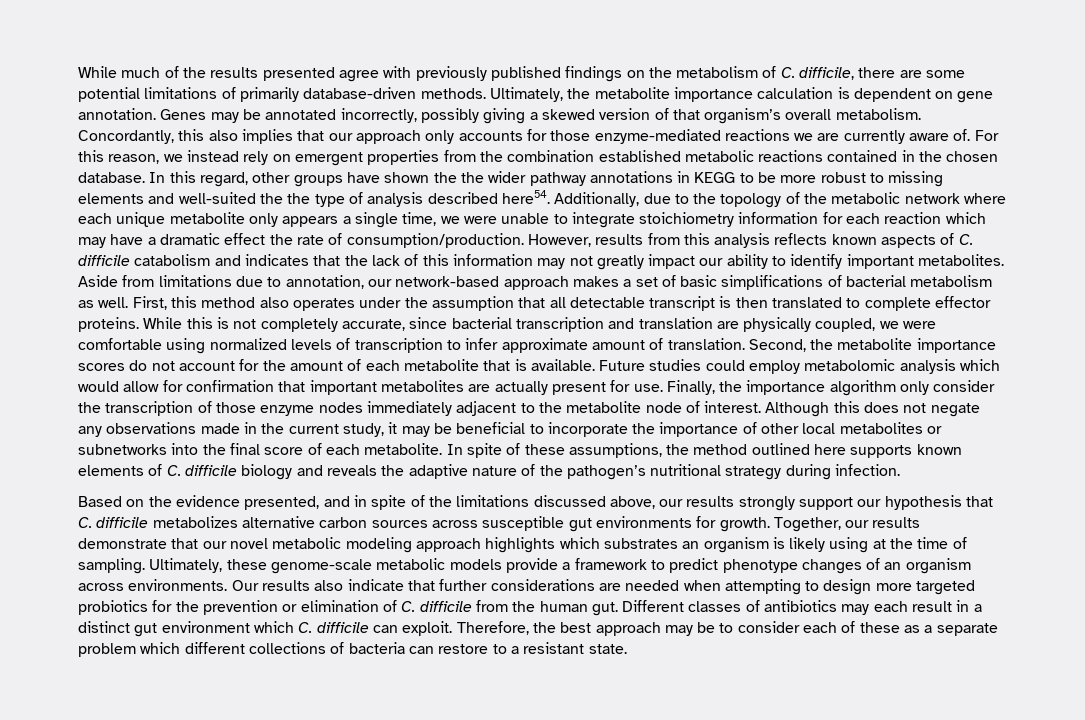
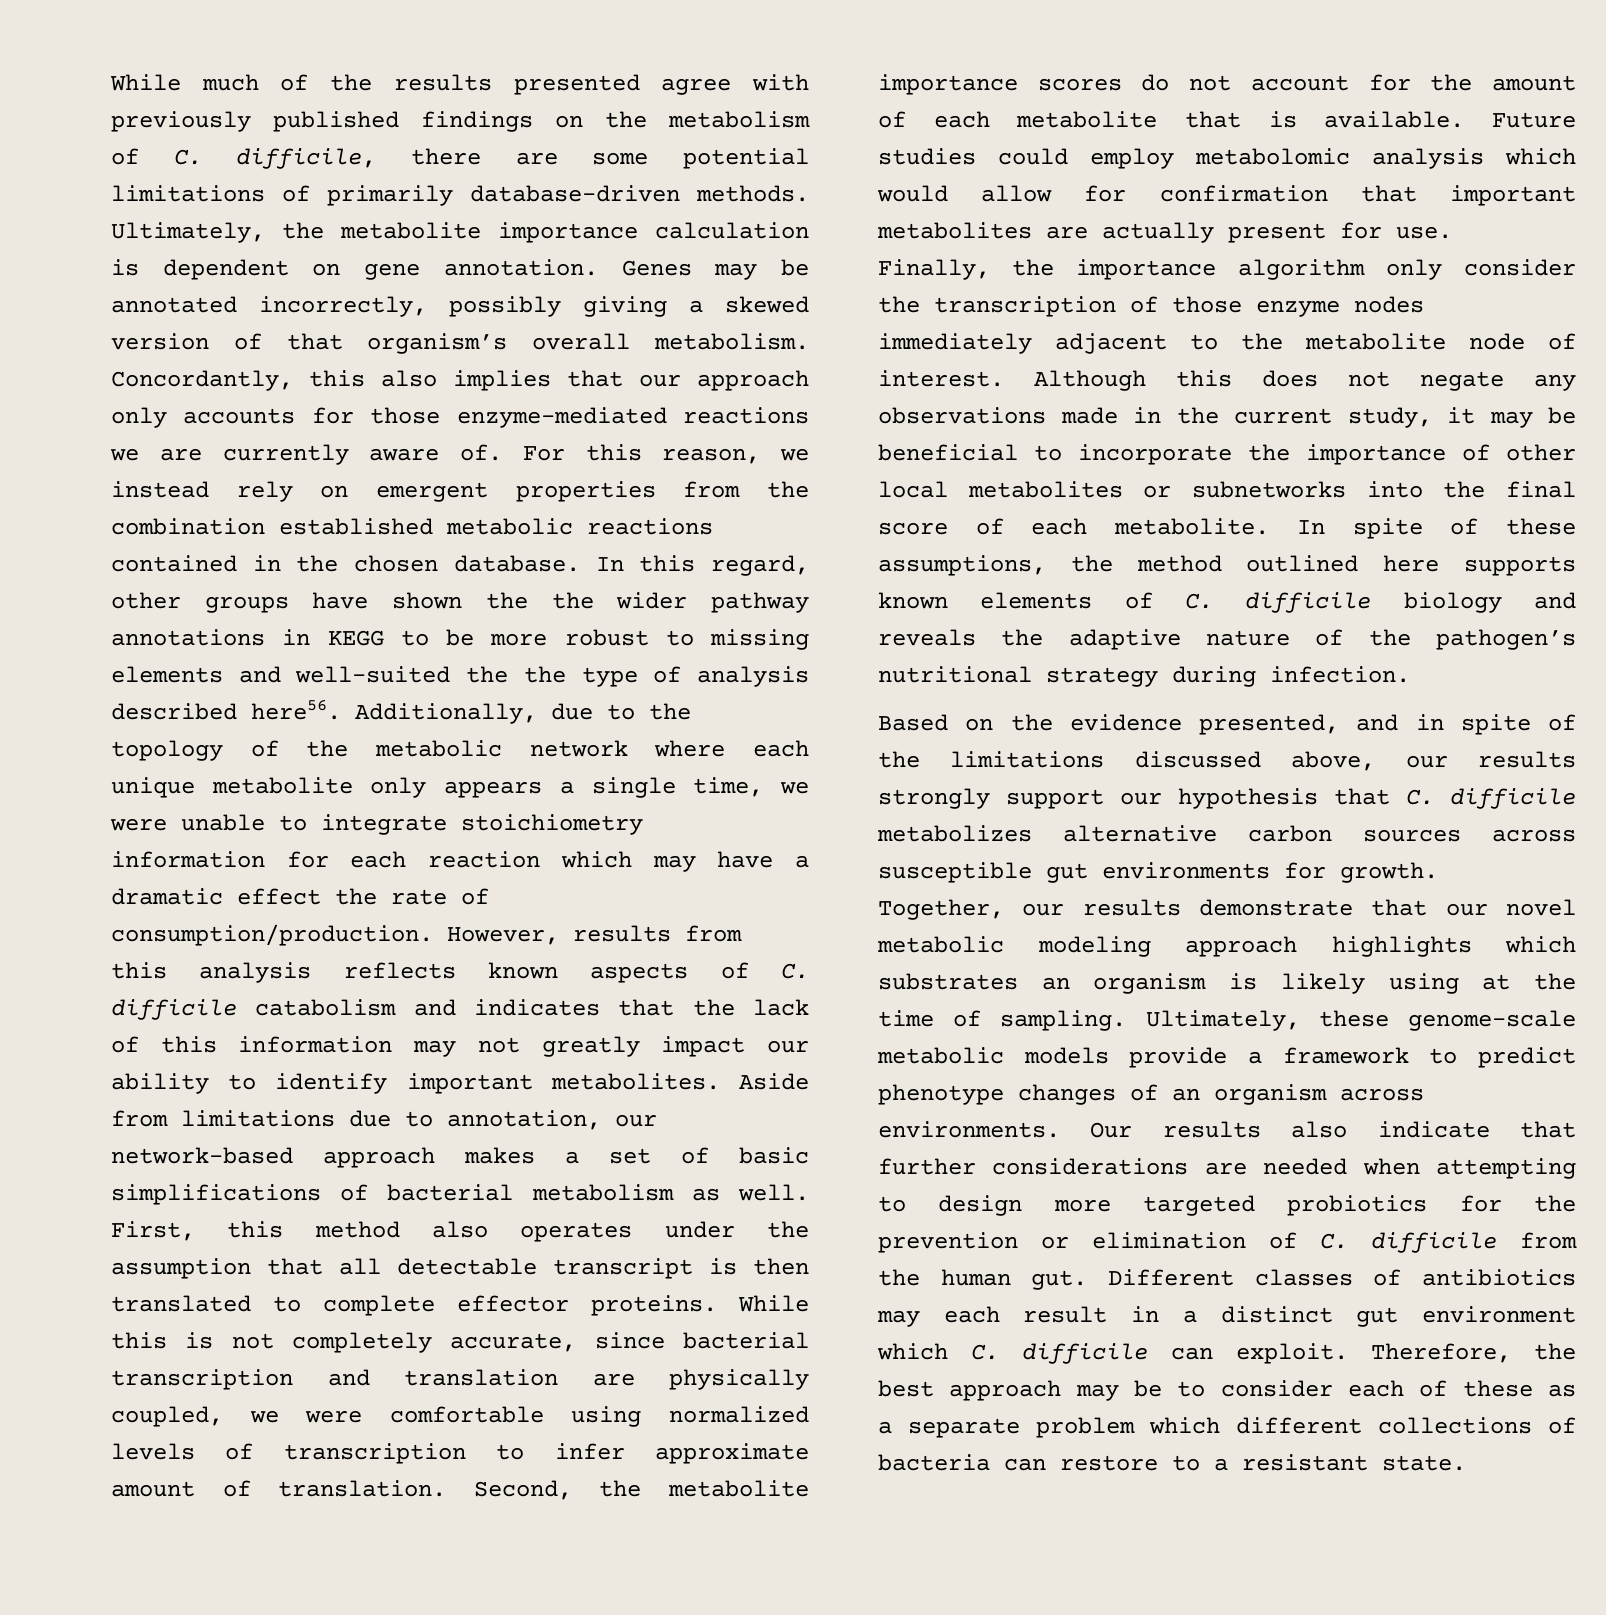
- In this regard, other groups have shown the the wider pathway annotations in KEGG to be more robust to missing elements and well-suited the the type of analysis described here54.
+ In this regard, other groups have shown the the wider pathway annotations in KEGG to be more robust to missing elements and well-suited the the type of analysis described here56.

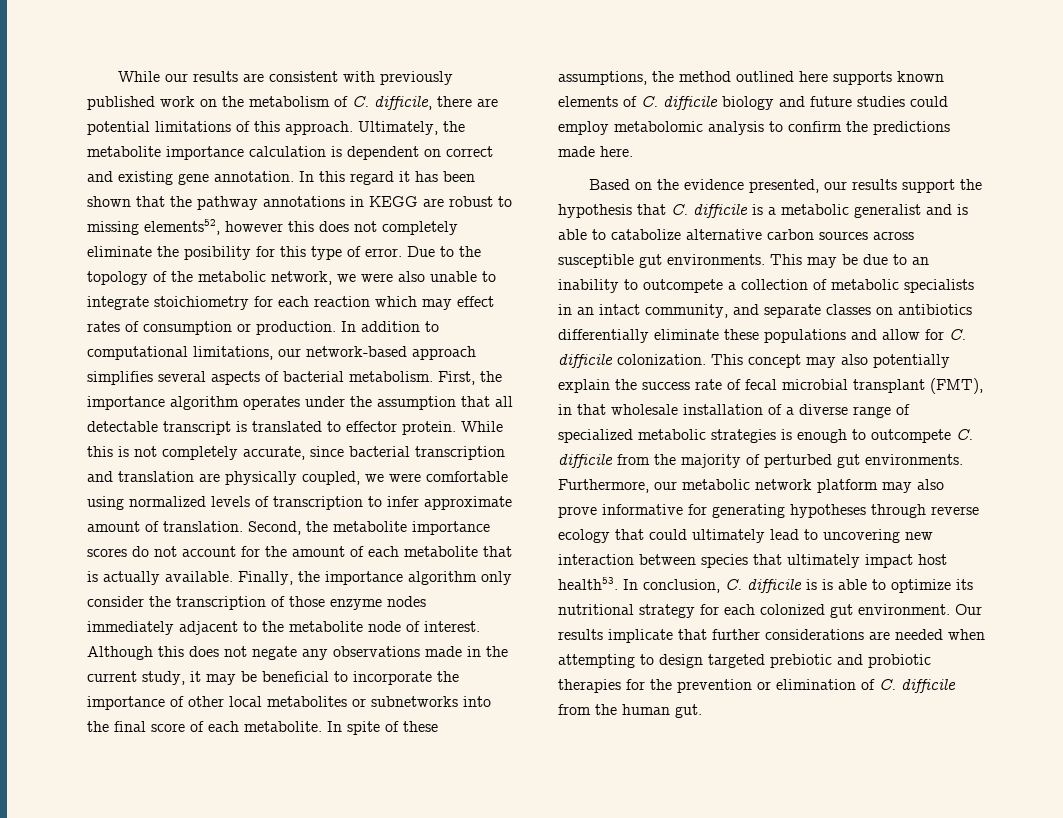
- While much of the results presented agree with previously published findings on the metabolism of C. difficile, there are some potential limitations of primarily database-driven methods.
+ While our results are consistent with previously published work on the metabolism of C. difficile, there are potential limitations of this approach.
- Ultimately, the metabolite importance calculation is dependent on gene annotation. Genes may be annotated incorrectly, possibly giving a skewed version of that organism’s overall metabolism. Concordantly, this also implies that our approach only accounts for those enzyme-mediated reactions we are currently aware of. For this reason, we instead rely on emergent properties from the combination established metabolic reactions contained in the chosen database. In this regard, other groups have shown the the wider pathway annotations in KEGG to be more robust to missing elements and well-suited the the type of analysis described here56. Additionally, due to the topology of the metabolic network where each unique metabolite only appears a single time, we were unable to integrate stoichiometry information for each reaction which may have a dramatic effect the rate of consumption/production. However, results from this analysis reflects known aspects of C. difficile catabolism and indicates that the lack of this information may not greatly impact our ability to identify important metabolites. Aside from limitations due to annotation, our network-based approach makes a set of basic simplifications of bacterial metabolism as well. First, this method also operates under the assumption that all detectable transcript is then translated to complete effector proteins.
+ Ultimately, the metabolite importance calculation is dependent on correct and existing gene annotation. In this regard it has been shown that the pathway annotations in KEGG are robust to missing elements52, however this does not completely eliminate the posibility for this type of error. Due to the topology of the metabolic network, we were also unable to integrate stoichiometry for each reaction which may effect rates of consumption or production. In addition to computational limitations, our network-based approach simplifies several aspects of bacterial metabolism. First, the importance algorithm operates under the assumption that all detectable transcript is translated to effector protein.
- Second, the metabolite importance scores do not account for the amount of each metabolite that is available. Future studies could employ metabolomic analysis which would allow for confirmation that important metabolites are actually present for use.
+ Second, the metabolite importance scores do not account for the amount of each metabolite that is actually available.
- In spite of these assumptions, the method outlined here supports known elements of C. difficile biology and reveals the adaptive nature of the pathogen’s nutritional strategy during infection.
+ In spite of these assumptions, the method outlined here supports known elements of C. difficile biology and future studies could employ metabolomic analysis to confirm the predictions made here.
- Based on the evidence presented, and in spite of the limitations discussed above, our results strongly support our hypothesis that C. difficile metabolizes alternative carbon sources across susceptible gut environments for growth. Together, our results demonstrate that our novel metabolic modeling approach highlights which substrates an organism is likely using at the time of sampling. Ultimately, these genome-scale metabolic models provide a framework to predict phenotype changes of an organism across environments. Our results also indicate that further considerations are needed when attempting to design more targeted probiotics for the prevention or elimination of C. difficile from the human gut. Different classes of antibiotics may each result in a distinct gut environment which C. difficile can exploit. Therefore, the best approach may be to consider each of these as a separate problem which different collections of bacteria can restore to a resistant state.
+ Based on the evidence presented, our results support the hypothesis that C. difficile is a metabolic generalist and is able to catabolize alternative carbon sources across susceptible gut environments. This may be due to an inability to outcompete a collection of metabolic specialists in an intact community, and separate classes on antibiotics differentially eliminate these populations and allow for C. difficile colonization. This concept may also potentially explain the success rate of fecal microbial transplant (FMT), in that wholesale installation of a diverse range of specialized metabolic strategies is enough to outcompete C. difficile from the majority of perturbed gut environments. Furthermore, our metabolic network platform may also prove informative for generating hypotheses through reverse ecology that could ultimately lead to uncovering new interaction between species that ultimately impact host health53. In conclusion, C. difficile is is able to optimize its nutritional strategy for each colonized gut environment. Our results implicate that further considerations are needed when attempting to design targeted prebiotic and probiotic therapies for the prevention or elimination of C. difficile from the human gut.

